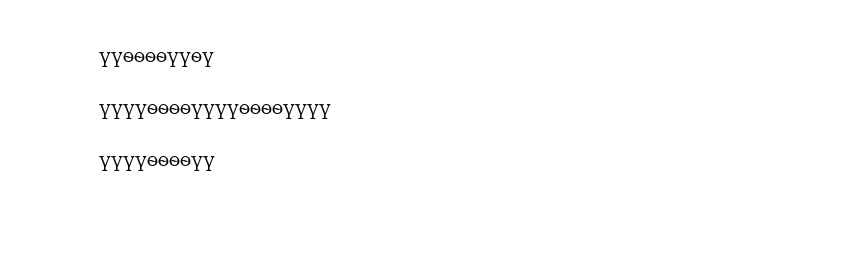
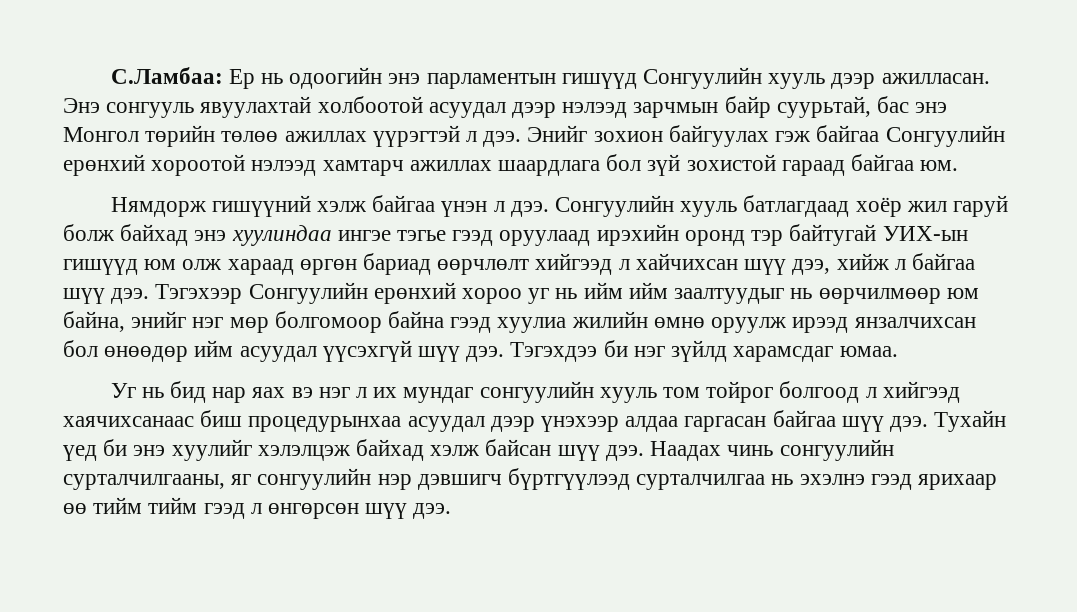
- үүөөөөүүөү
- үүүүөөөөүүүүөөөөүүүү
- үүүүөөөөүү
+ С.Ламбаа: Ер нь одоогийн энэ парламентын гишүүд Сонгуулийн хууль дээр ажилласан. Энэ сонгууль явуулахтай холбоотой асуудал дээр нэлээд зарчмын байр суурьтай, бас энэ Монгол төрийн төлөө ажиллах үүрэгтэй л дээ. Энийг зохион байгуулах гэж байгаа Сонгуулийн ерөнхий хороотой нэлээд хамтарч ажиллах шаардлага бол зүй зохистой гараад байгаа юм.
+ Нямдорж гишүүний хэлж байгаа үнэн л дээ. Сонгуулийн хууль батлагдаад хоёр жил гаруй болж байхад энэ хуулиндаа ингэе тэгье гээд оруулаад ирэхийн оронд тэр байтугай УИХ-ын гишүүд юм олж хараад өргөн бариад өөрчлөлт хийгээд л хайчихсан шүү дээ, хийж л байгаа шүү дээ. Тэгэхээр Сонгуулийн ерөнхий хороо уг нь ийм ийм заалтуудыг нь өөрчилмөөр юм байна, энийг нэг мөр болгомоор байна гээд хуулиа жилийн өмнө оруулж ирээд янзалчихсан бол өнөөдөр ийм асуудал үүсэхгүй шүү дээ. Тэгэхдээ би нэг зүйлд харамсдаг юмаа.
+ Уг нь бид нар яах вэ нэг л их мундаг сонгуулийн хууль том тойрог болгоод л хийгээд хаячихсанаас биш процедурынхаа асуудал дээр үнэхээр алдаа гаргасан байгаа шүү дээ. Тухайн үед би энэ хуулийг хэлэлцэж байхад хэлж байсан шүү дээ. Наадах чинь сонгуулийн сурталчилгааны, яг сонгуулийн нэр дэвшигч бүртгүүлээд сурталчилгаа нь эхэлнэ гээд ярихаар өө тийм тийм гээд л өнгөрсөн шүү дээ.

